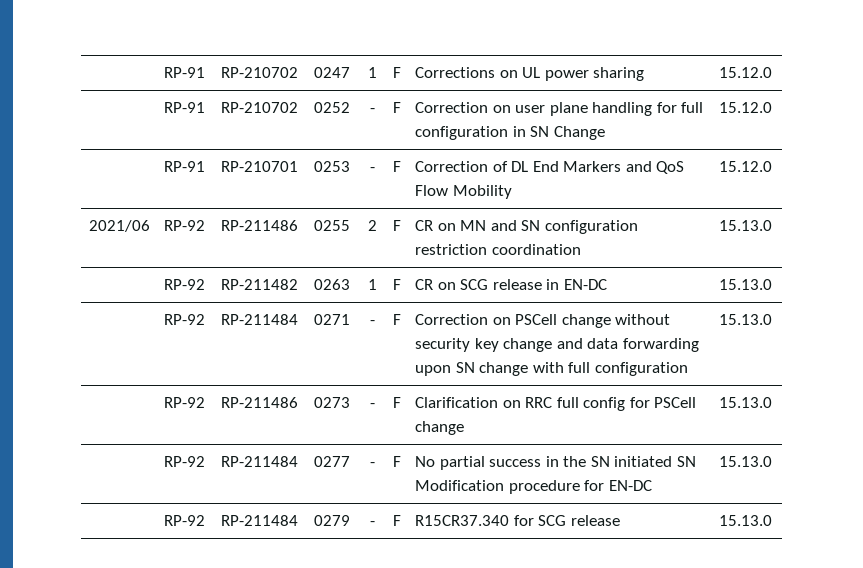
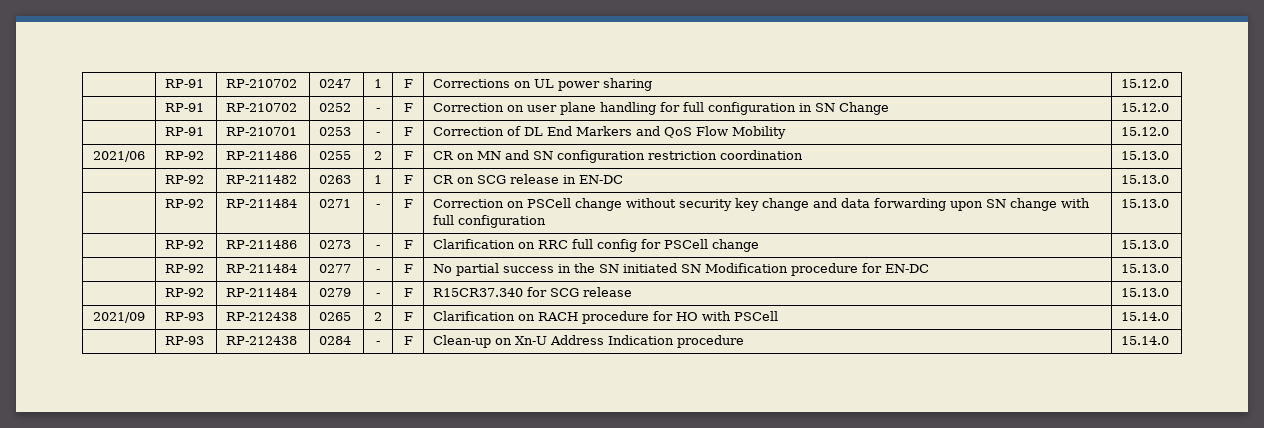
+ 2021/09 | RP-93 | RP-212438 | 0265 | 2 | F | Clarification on RACH procedure for HO with PSCell | 15.14.0
+ | RP-93 | RP-212438 | 0284 | - | F | Clean-up on Xn-U Address Indication procedure | 15.14.0

